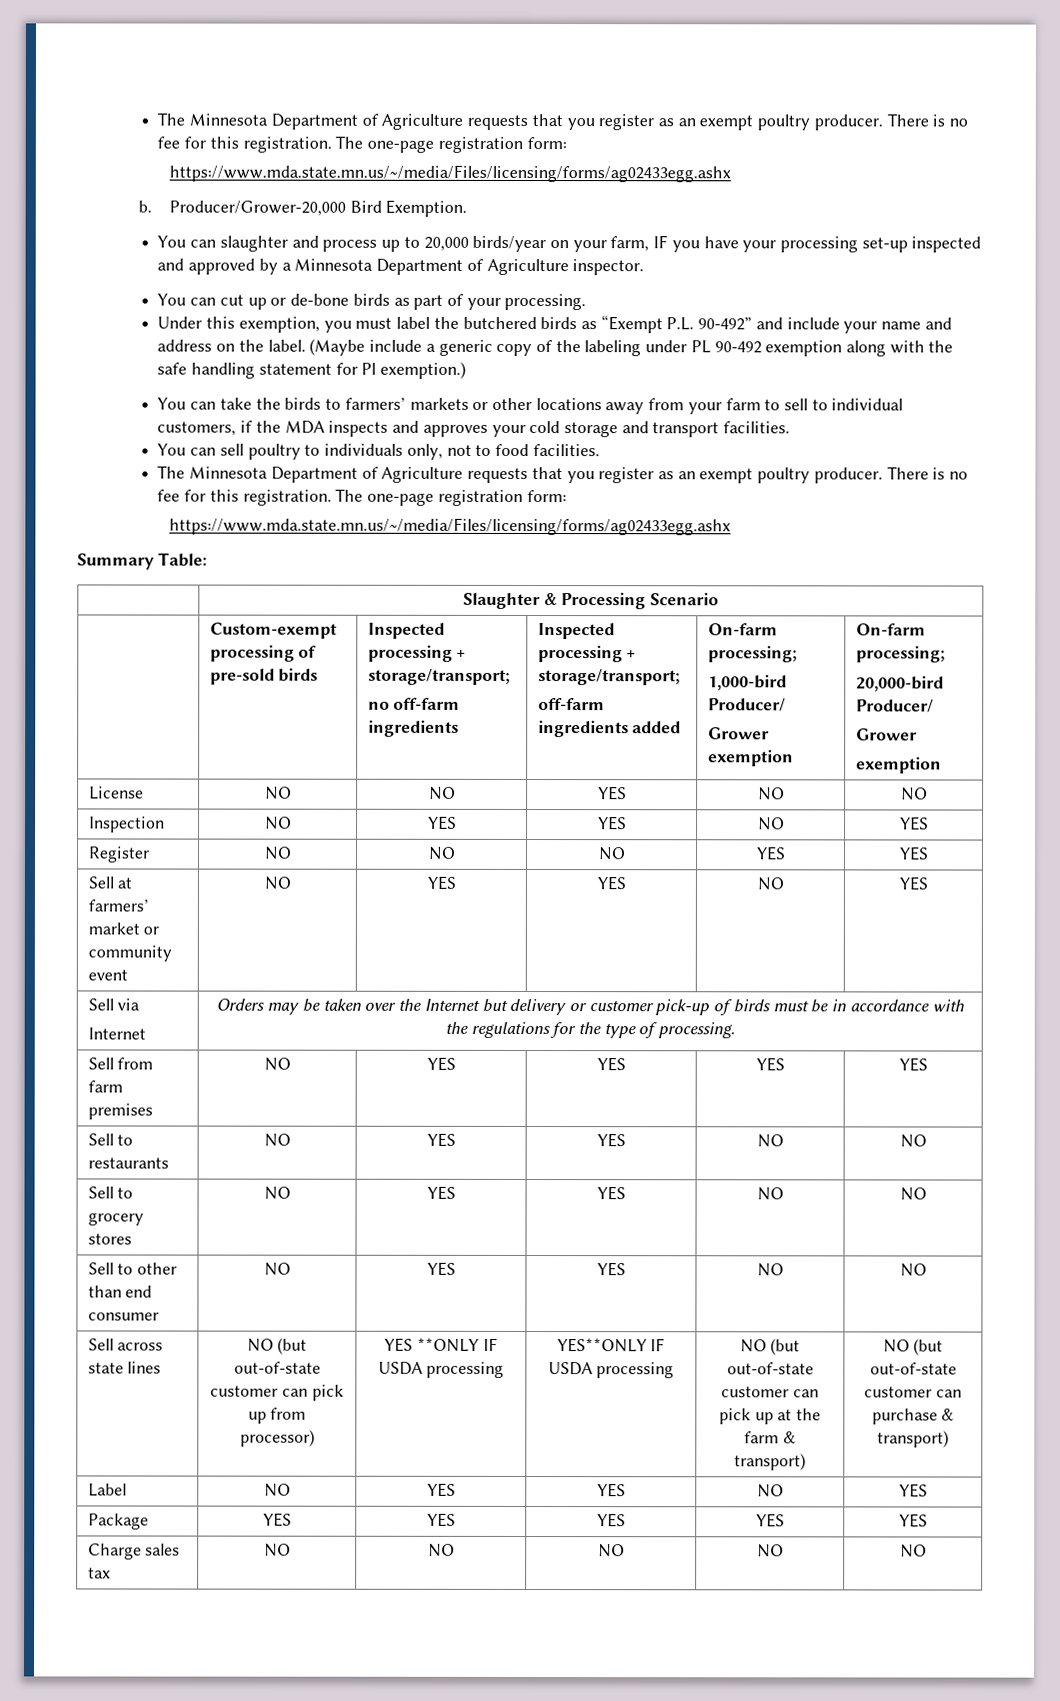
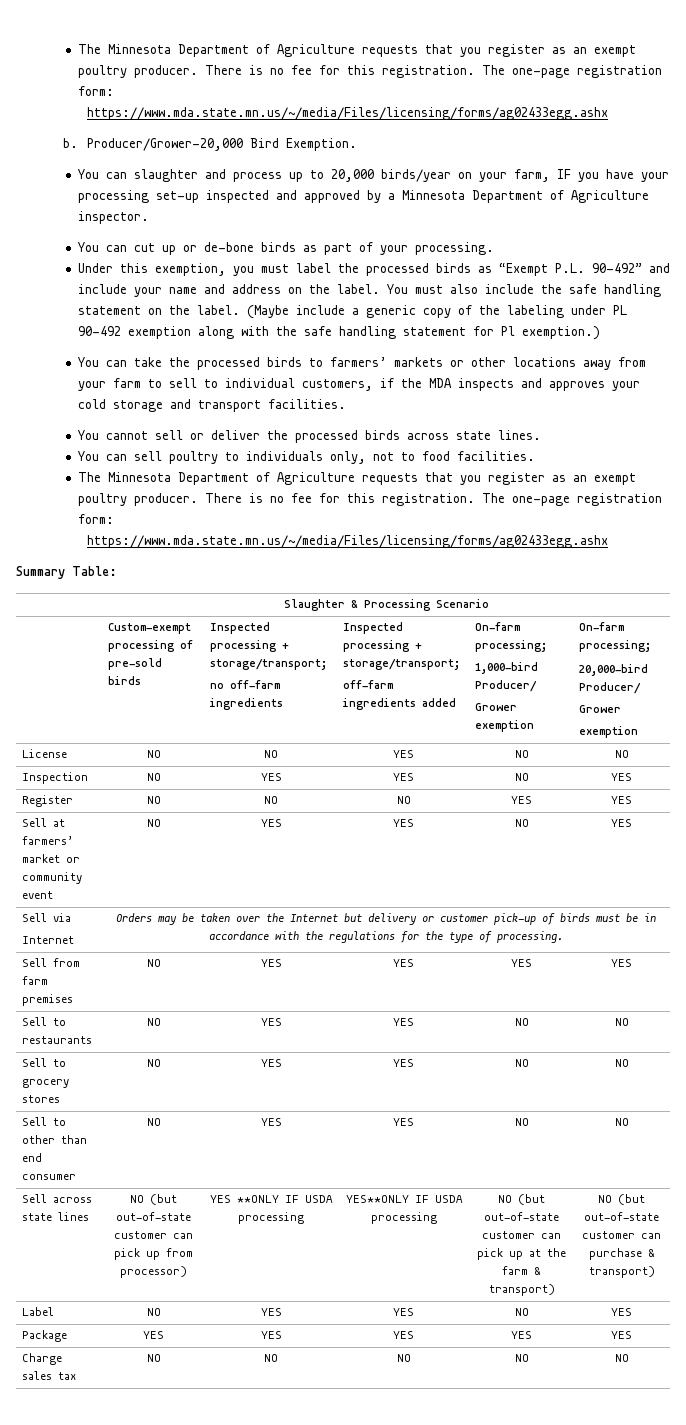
- Under this exemption, you must label the butchered birds as “Exempt P.L. 90-492” and include your name and address on the label.
+ Under this exemption, you must label the processed birds as “Exempt P.L. 90-492” and include your name and address on the label.
+ You must also include the safe handling statement on the label.
- You can take the birds to farmers’ markets or other locations away from your farm to sell to individual customers, if the MDA inspects and approves your cold storage and transport facilities.
+ You can take the processed birds to farmers’ markets or other locations away from your farm to sell to individual customers, if the MDA inspects and approves your cold storage and transport facilities.
+ You cannot sell or deliver the processed birds across state lines.

